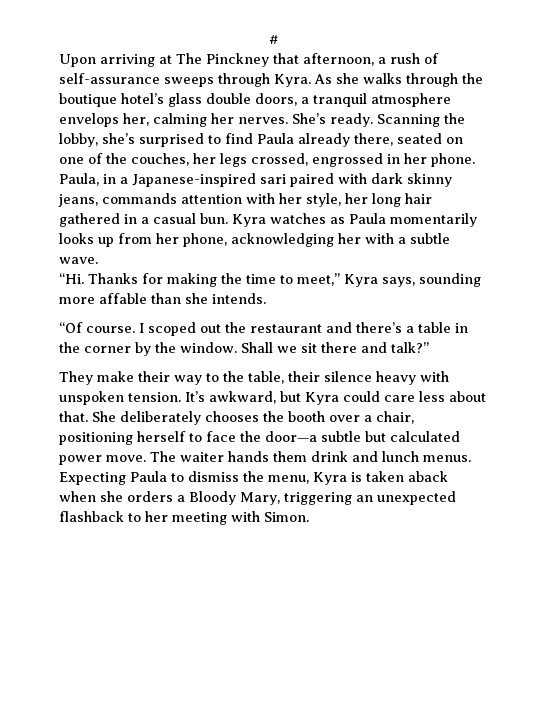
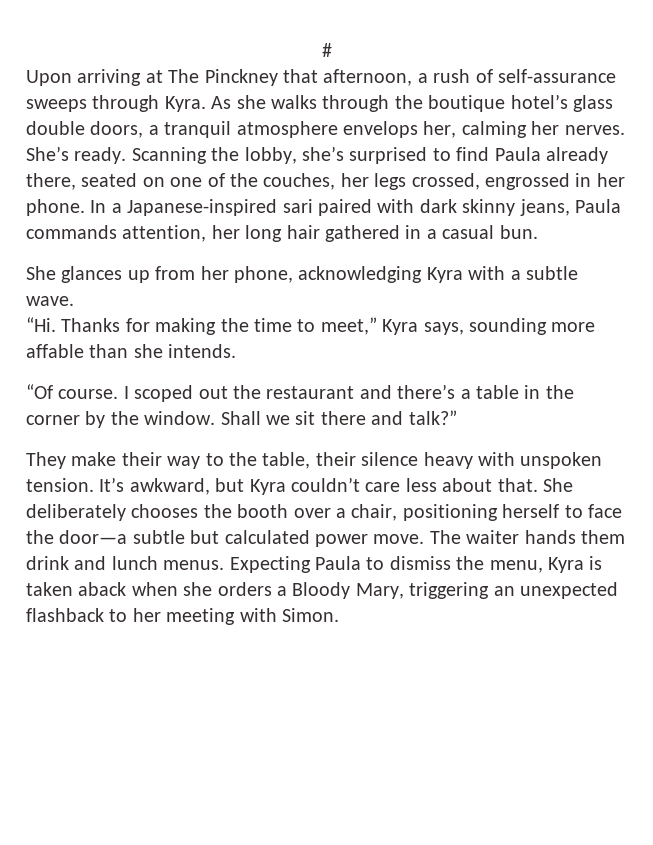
- Paula, in a Japanese-inspired sari paired with dark skinny jeans, commands attention with her style, her long hair gathered in a casual bun. Kyra watches as Paula momentarily looks up from her phone, acknowledging her with a subtle wave.
+ In a Japanese-inspired sari paired with dark skinny jeans, Paula commands attention, her long hair gathered in a casual bun.
+ She glances up from her phone, acknowledging Kyra with a subtle wave.
- It’s awkward, but Kyra could care less about that.
+ It’s awkward, but Kyra couldn’t care less about that.

